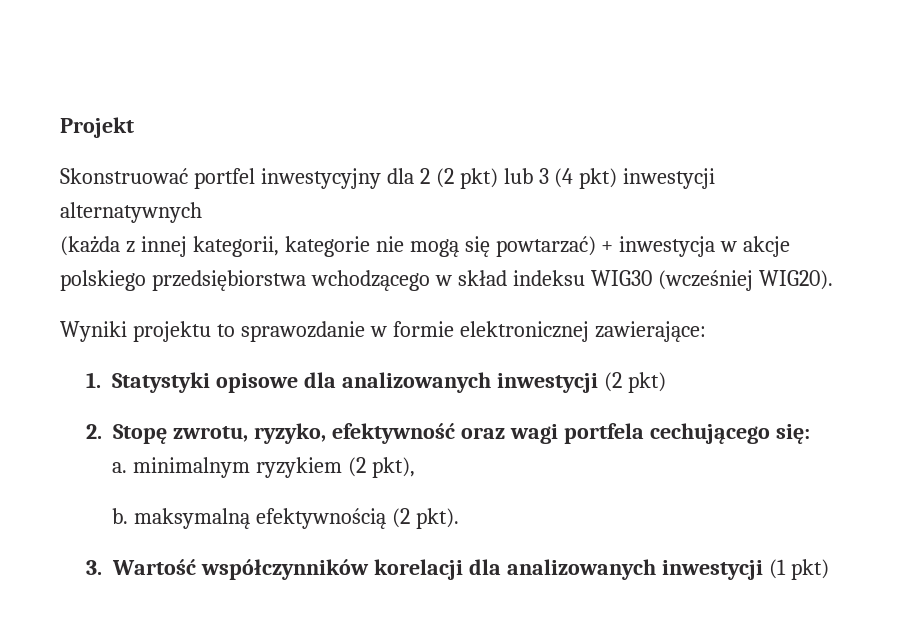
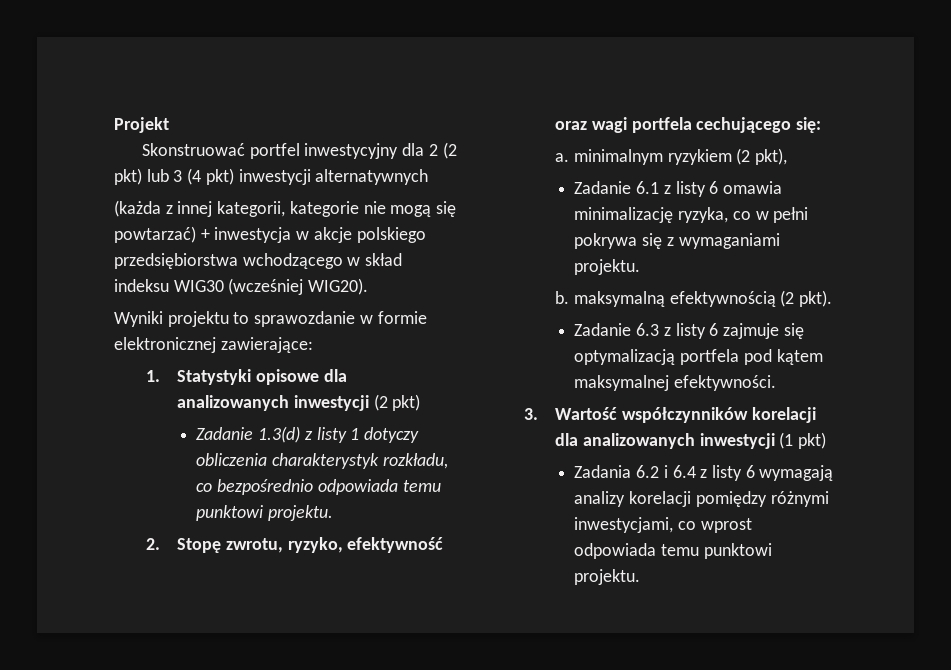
+ Zadanie 1.3(d) z listy 1 dotyczy obliczenia charakterystyk rozkładu, co bezpośrednio odpowiada temu punktowi projektu.
+ Zadanie 6.1 z listy 6 omawia minimalizację ryzyka, co w pełni pokrywa się z wymaganiami projektu.
+ Zadanie 6.3 z listy 6 zajmuje się optymalizacją portfela pod kątem maksymalnej efektywności.
+ Zadania 6.2 i 6.4 z listy 6 wymagają analizy korelacji pomiędzy różnymi inwestycjami, co wprost odpowiada temu punktowi projektu.

